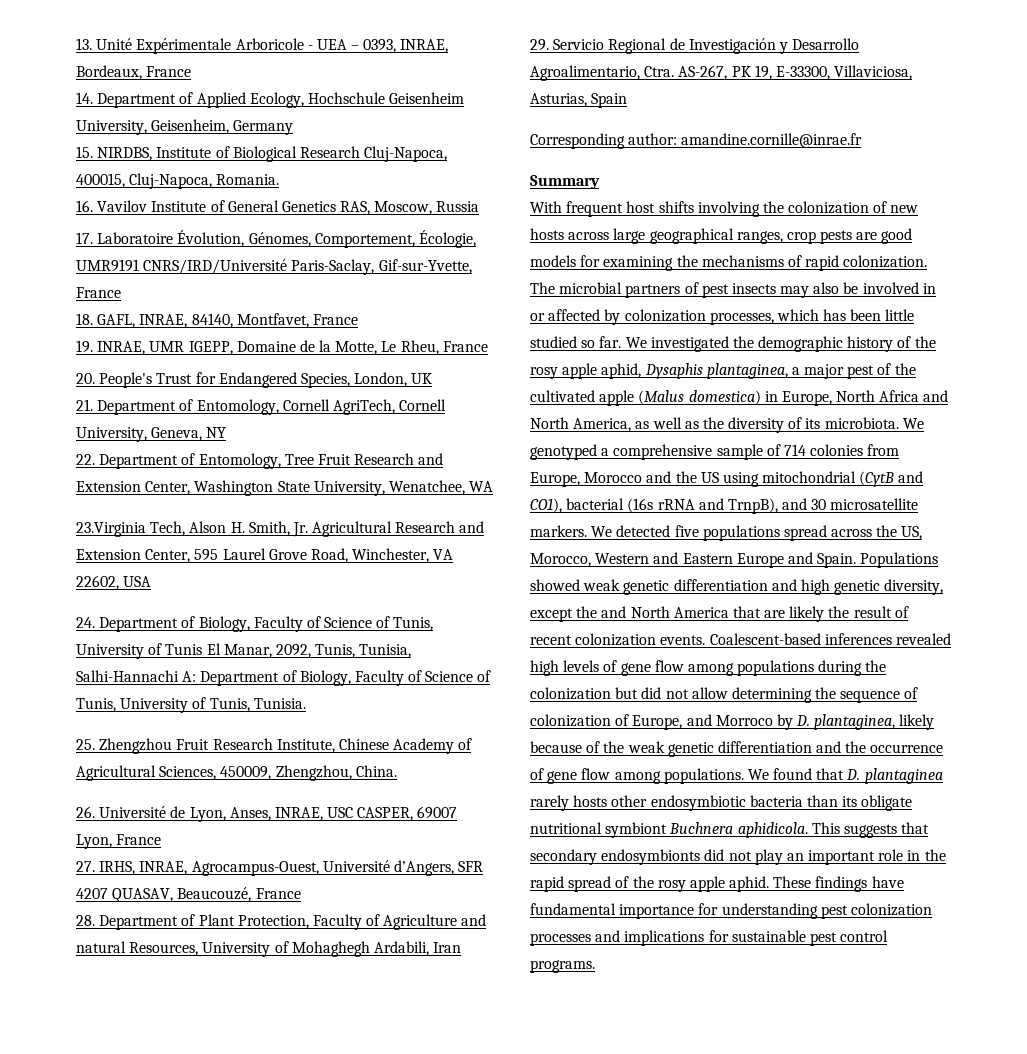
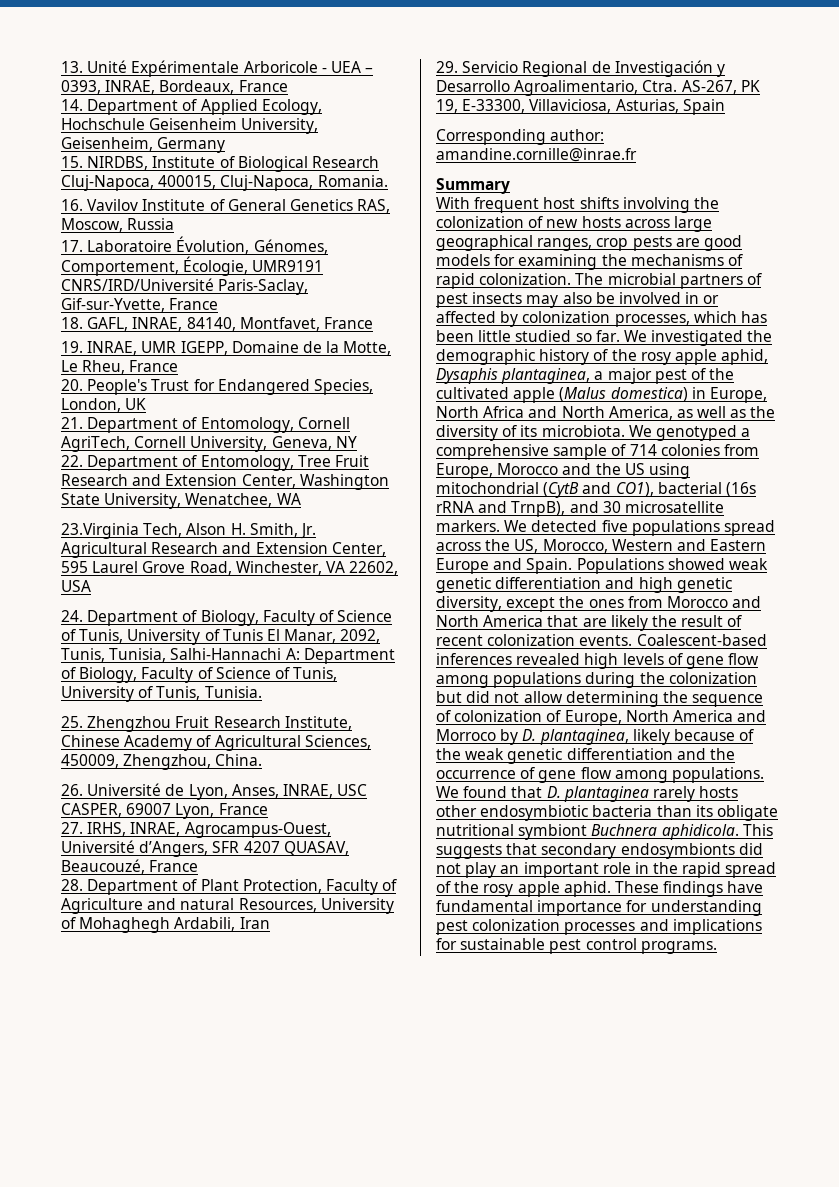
- Populations showed weak genetic differentiation and high genetic diversity, except the and North America that are likely the result of recent colonization events.
+ Populations showed weak genetic differentiation and high genetic diversity, except the ones from Morocco and North America that are likely the result of recent colonization events.
- Coalescent-based inferences revealed high levels of gene flow among populations during the colonization but did not allow determining the sequence of colonization of Europe, and Morroco by D. plantaginea, likely because of the weak genetic differentiation and the occurrence of gene flow among populations.
+ Coalescent-based inferences revealed high levels of gene flow among populations during the colonization but did not allow determining the sequence of colonization of Europe, North America and Morroco by D. plantaginea, likely because of the weak genetic differentiation and the occurrence of gene flow among populations.

